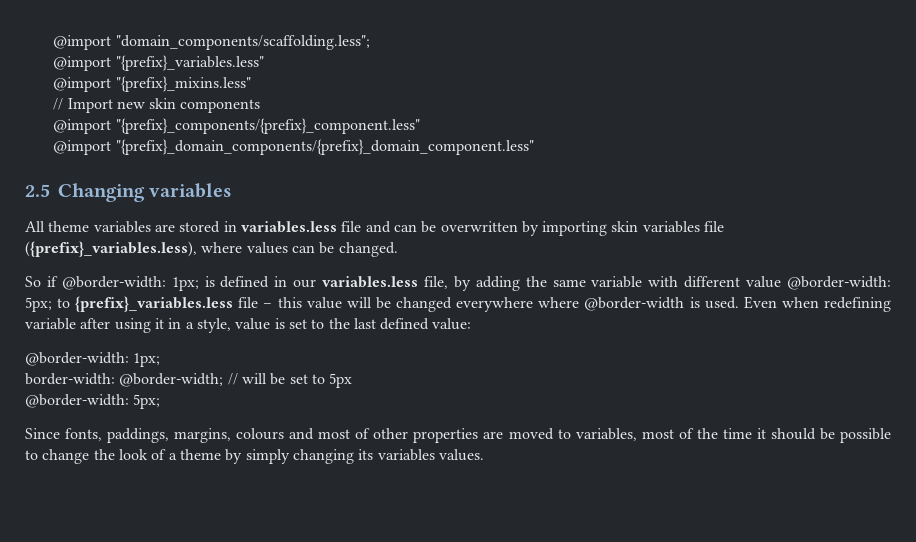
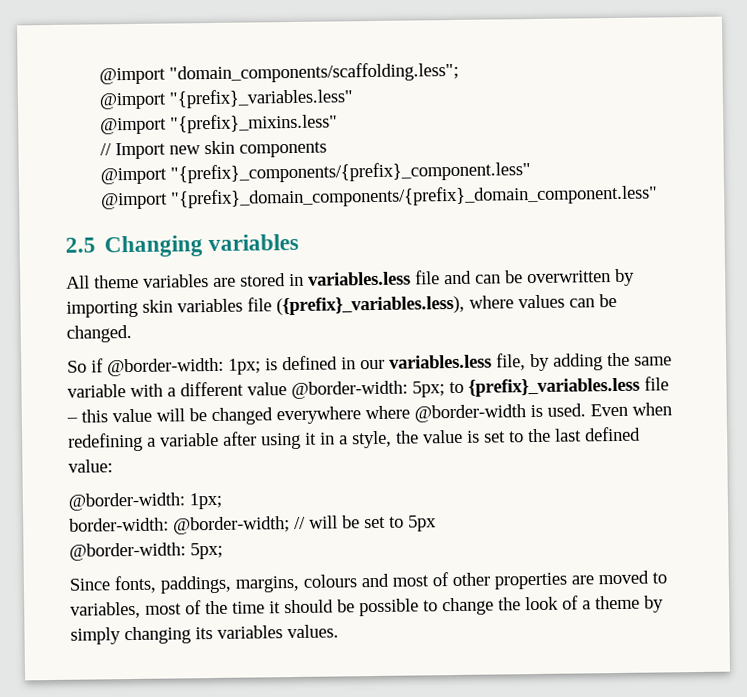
- So if @border-width: 1px; is defined in our variables.less file, by adding the same variable with different value @border-width: 5px; to {prefix}_variables.less file – this value will be changed everywhere where @border-width is used.
+ So if @border-width: 1px; is defined in our variables.less file, by adding the same variable with a different value @border-width: 5px; to {prefix}_variables.less file – this value will be changed everywhere where @border-width is used.
- Even when redefining variable after using it in a style, value is set to the last defined value:
+ Even when redefining a variable after using it in a style, the value is set to the last defined value:

